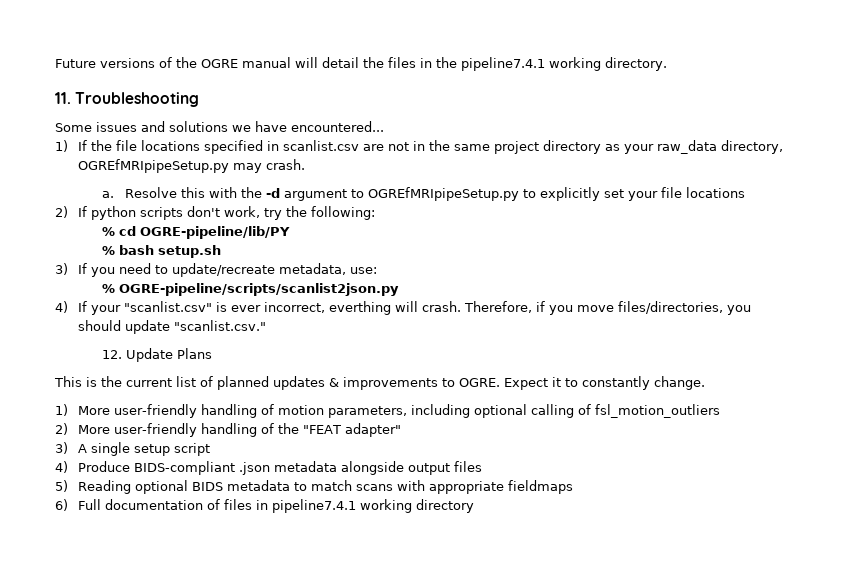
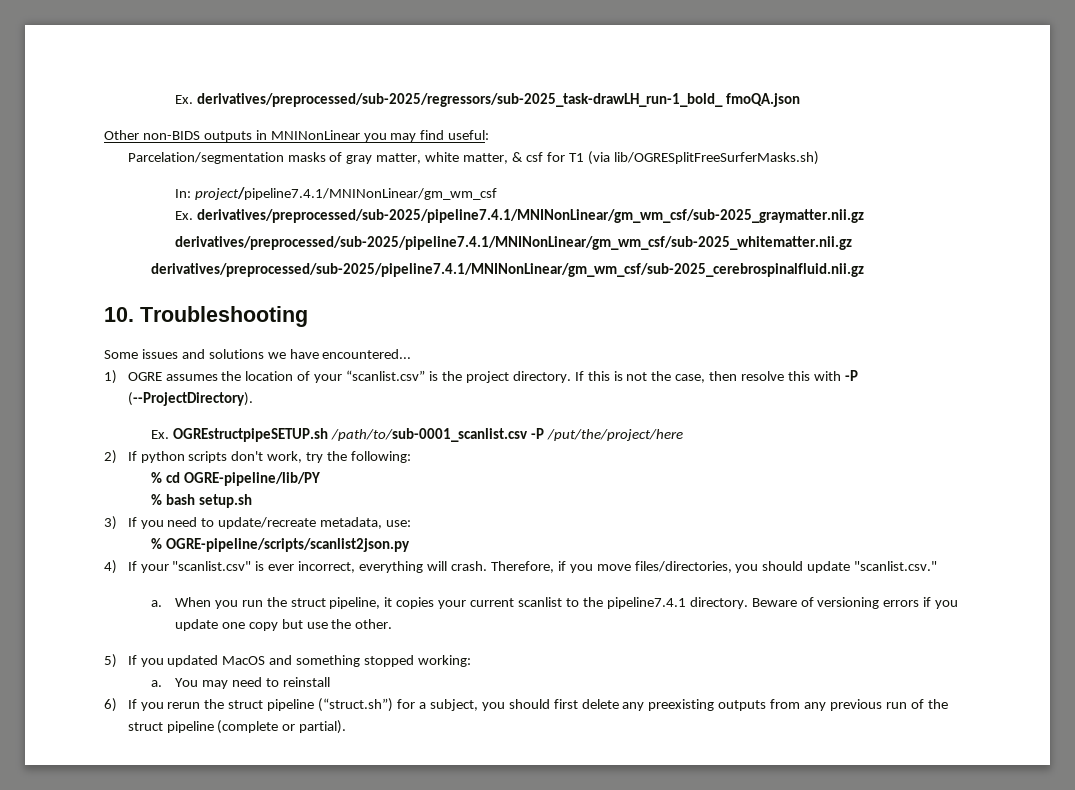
- Future versions of the OGRE manual will detail the files in the pipeline7.4.1 working directory.
- 11. Troubleshooting
+ Ex. derivatives/preprocessed/sub-2025/regressors/sub-2025_task-drawLH_run-1_bold_ fmoQA.json
+ Other non-BIDS outputs in MNINonLinear you may find useful:
+ Parcelation/segmentation masks of gray matter, white matter, & csf for T1 (via lib/OGRESplitFreeSurferMasks.sh)
+ In: project/pipeline7.4.1/MNINonLinear/gm_wm_csf
+ Ex. derivatives/preprocessed/sub-2025/pipeline7.4.1/MNINonLinear/gm_wm_csf/sub-2025_graymatter.nii.gz
+ derivatives/preprocessed/sub-2025/pipeline7.4.1/MNINonLinear/gm_wm_csf/sub-2025_whitematter.nii.gz
+ derivatives/preprocessed/sub-2025/pipeline7.4.1/MNINonLinear/gm_wm_csf/sub-2025_cerebrospinalfluid.nii.gz
+ 10. Troubleshooting
- 1) If the file locations specified in scanlist.csv are not in the same project directory as your raw_data directory, OGREfMRIpipeSetup.py may crash.
- a. Resolve this with the -d argument to OGREfMRIpipeSetup.py to explicitly set your file locations
+ 1) OGRE assumes the location of your “scanlist.csv” is the project directory. If this is not the case, then resolve this with -P (--ProjectDirectory).
+ Ex. OGREstructpipeSETUP.sh /path/to/sub-0001_scanlist.csv -P /put/the/project/here
- 4) If your "scanlist.csv" is ever incorrect, everthing will crash.
+ 4) If your "scanlist.csv" is ever incorrect, everything will crash.
- 12. Update Plans
- This is the current list of planned updates & improvements to OGRE. Expect it to constantly change.
- 1) More user-friendly handling of motion parameters, including optional calling of fsl_motion_outliers
- 2) More user-friendly handling of the "FEAT adapter"
- 3) A single setup script
- 4) Produce BIDS-compliant .json metadata alongside output files
- 5) Reading optional BIDS metadata to match scans with appropriate fieldmaps
- 6) Full documentation of files in pipeline7.4.1 working directory
+ a. When you run the struct pipeline, it copies your current scanlist to the pipeline7.4.1 directory. Beware of versioning errors if you update one copy but use the other.
+ 5) If you updated MacOS and something stopped working:
+ a. You may need to reinstall
+ 6) If you rerun the struct pipeline (“struct.sh”) for a subject, you should first delete any preexisting outputs from any previous run of the struct pipeline (complete or partial).

